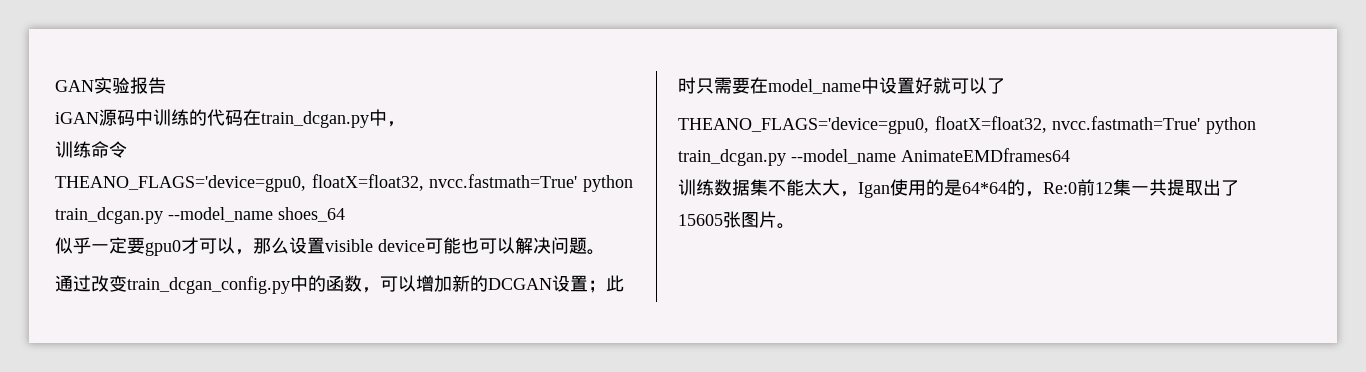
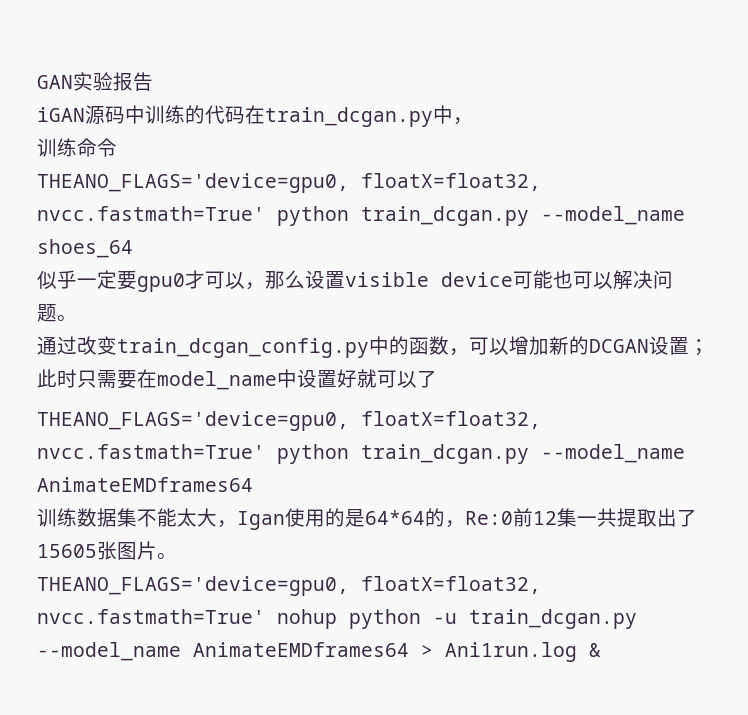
+ THEANO_FLAGS='device=gpu0, floatX=float32, nvcc.fastmath=True' nohup python -u train_dcgan.py --model_name AnimateEMDframes64 > Ani1run.log &

